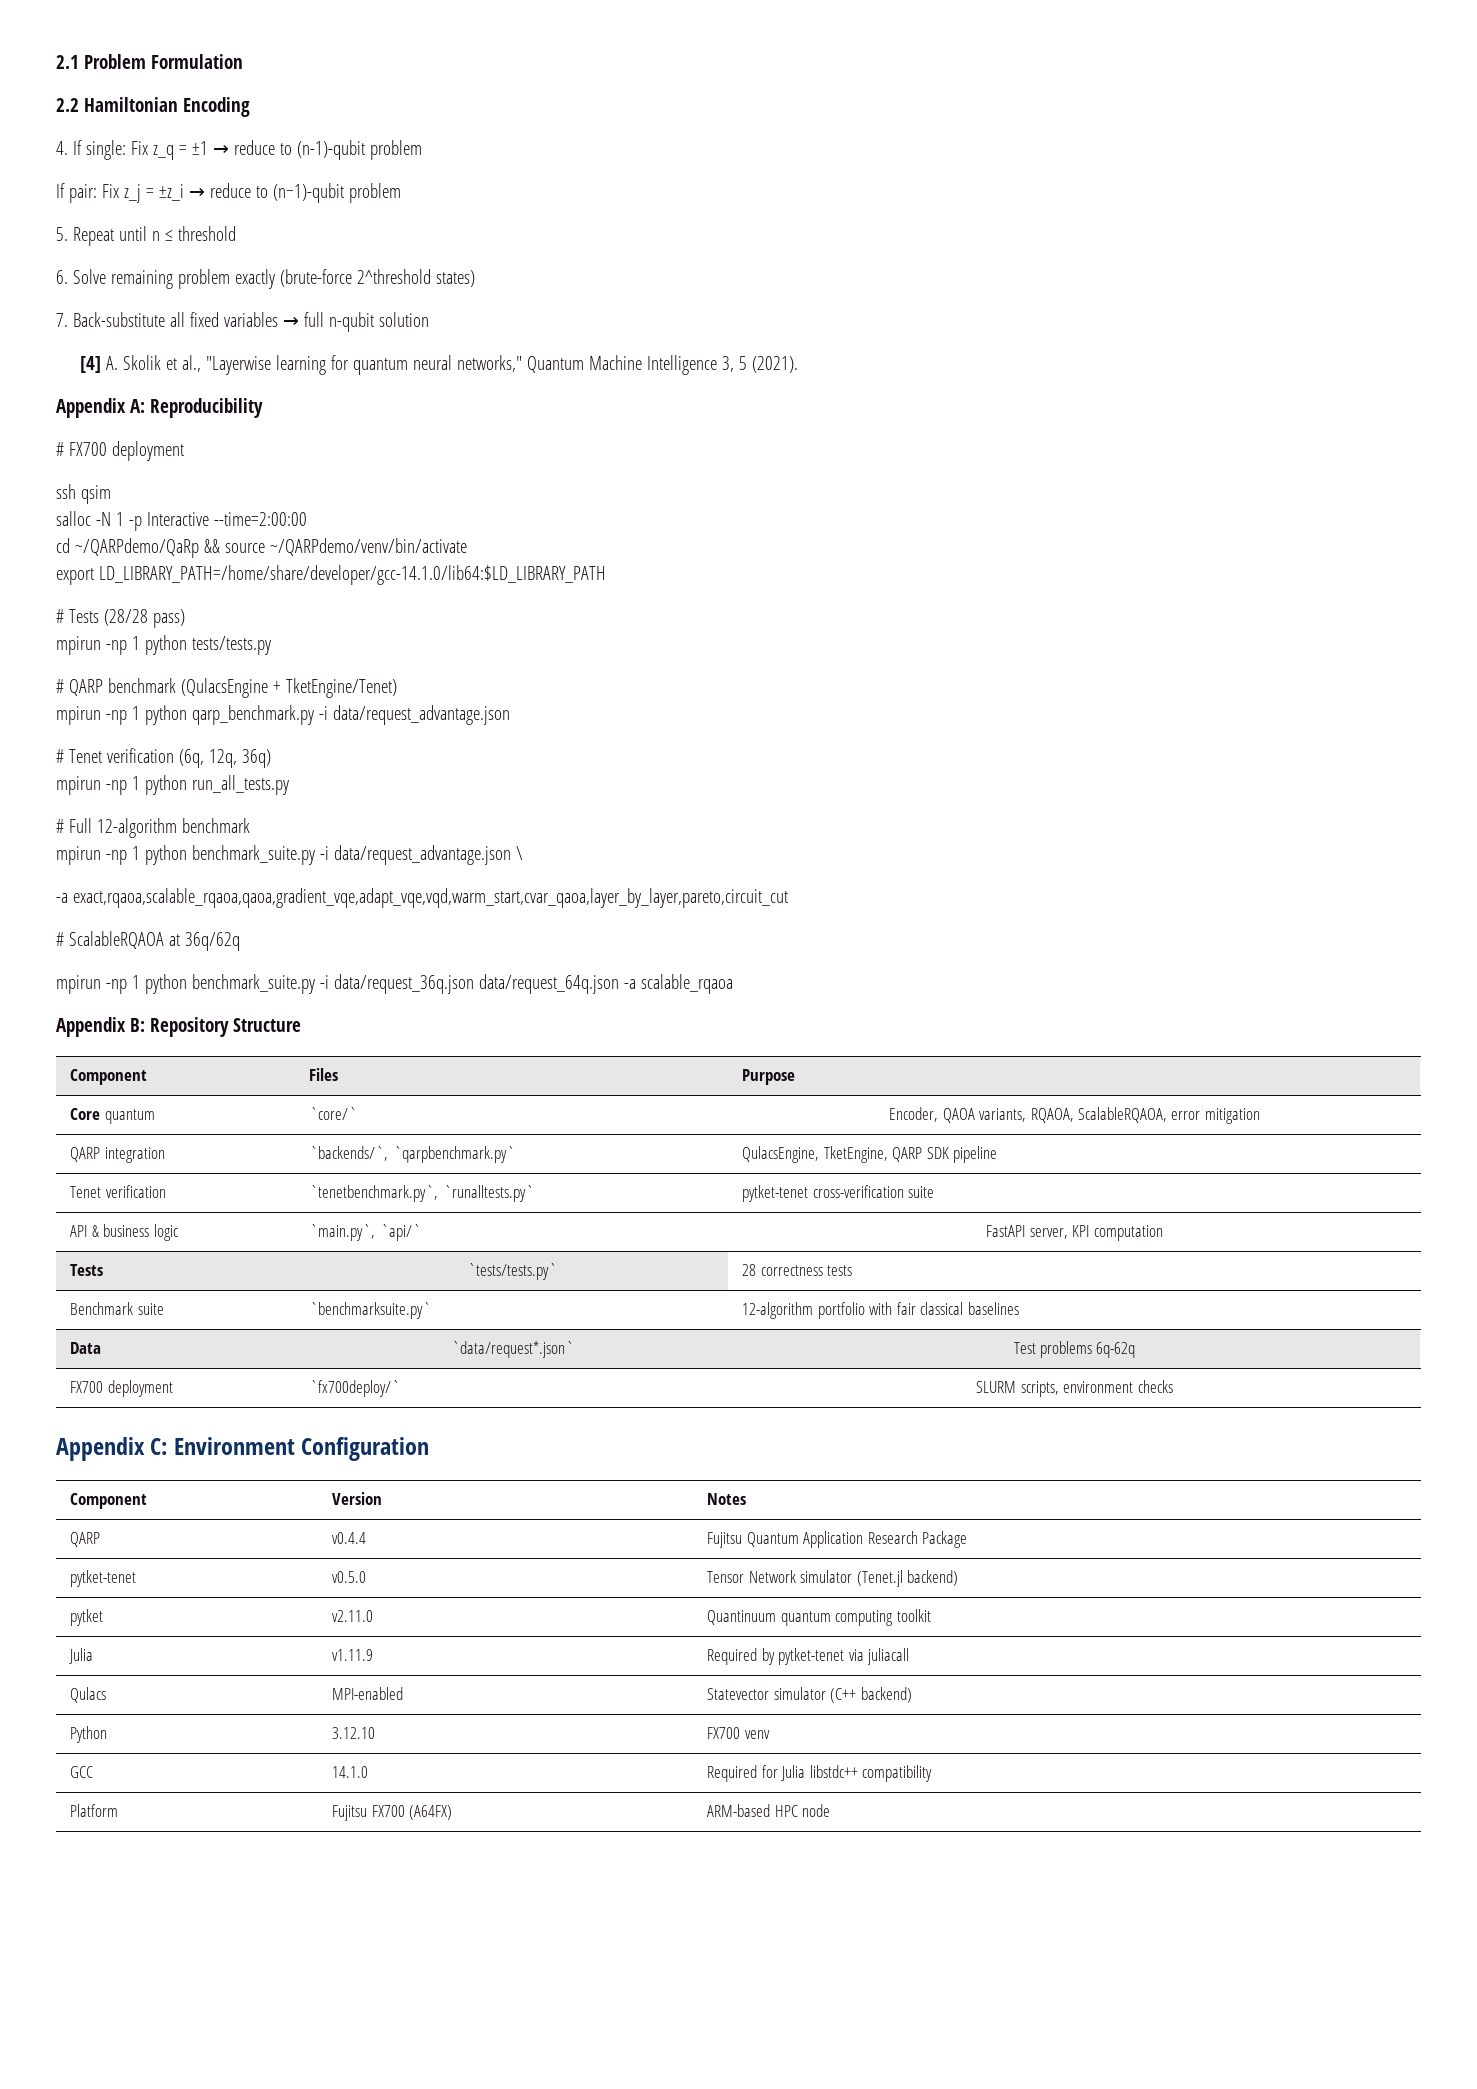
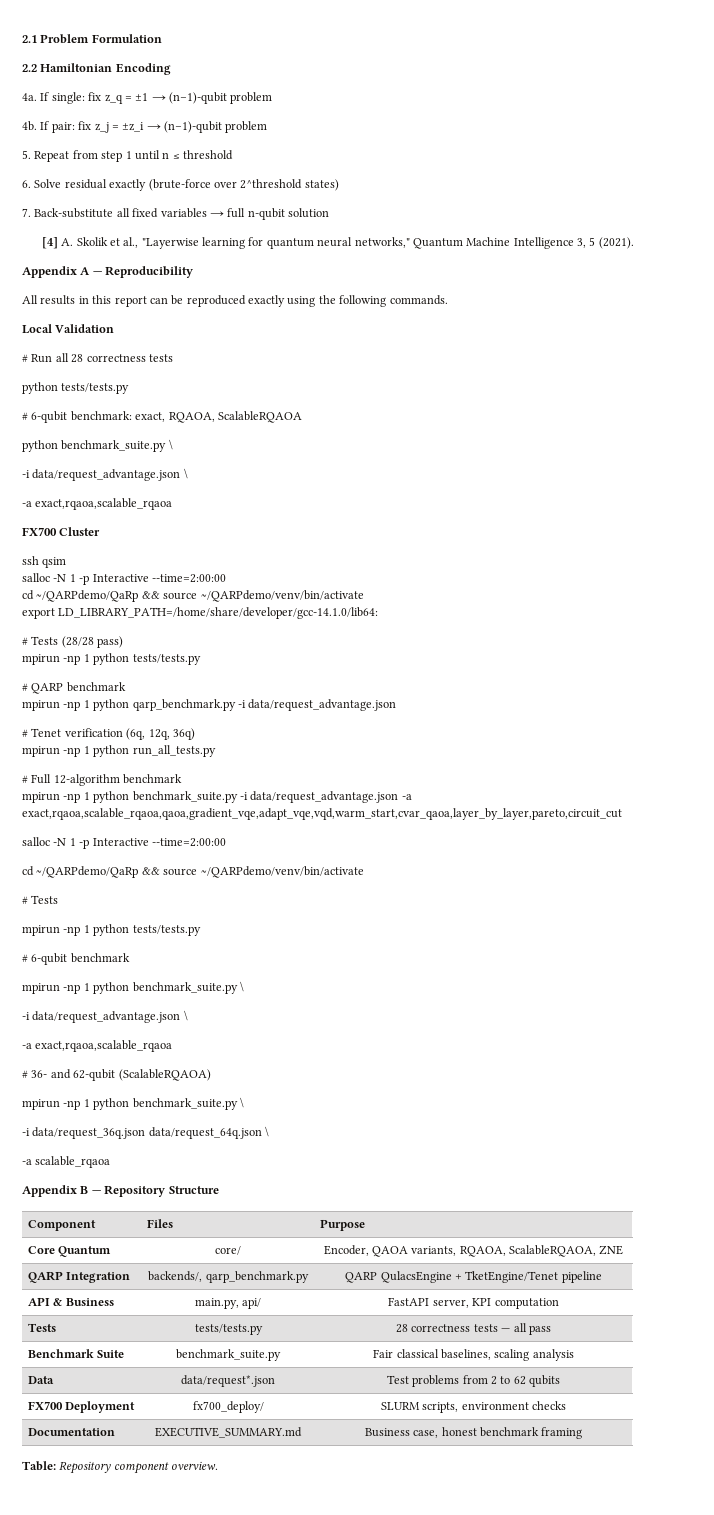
- 4. If single: Fix z_q = ±1 → reduce to (n-1)-qubit problem
- If pair: Fix z_j = ±z_i → reduce to (n−1)-qubit problem
+ 4a. If single: fix z_q = ±1 → (n−1)-qubit problem
+ 4b. If pair: fix z_j = ±z_i → (n−1)-qubit problem
- 5. Repeat until n ≤ threshold
+ 5. Repeat from step 1 until n ≤ threshold
- 6. Solve remaining problem exactly (brute-force 2^threshold states)
+ 6. Solve residual exactly (brute-force over 2^threshold states)
- Appendix A: Reproducibility
+ Appendix A — Reproducibility
- # FX700 deployment
+ All results in this report can be reproduced exactly using the following commands.
+ Local Validation
+ # Run all 28 correctness tests
+ python tests/tests.py
+ # 6-qubit benchmark: exact, RQAOA, ScalableRQAOA
+ python benchmark_suite.py \
+ -i data/request_advantage.json \
+ -a exact,rqaoa,scalable_rqaoa
+ FX700 Cluster
- export LD_LIBRARY_PATH=/home/share/developer/gcc-14.1.0/lib64:$LD_LIBRARY_PATH
+ export LD_LIBRARY_PATH=/home/share/developer/gcc-14.1.0/lib64:
- # QARP benchmark (QulacsEngine + TketEngine/Tenet)
+ # QARP benchmark
- mpirun -np 1 python benchmark_suite.py -i data/request_advantage.json \
- -a exact,rqaoa,scalable_rqaoa,qaoa,gradient_vqe,adapt_vqe,vqd,warm_start,cvar_qaoa,layer_by_layer,pareto,circuit_cut
- # ScalableRQAOA at 36q/62q
- mpirun -np 1 python benchmark_suite.py -i data/request_36q.json data/request_64q.json -a scalable_rqaoa
+ mpirun -np 1 python benchmark_suite.py -i data/request_advantage.json -a exact,rqaoa,scalable_rqaoa,qaoa,gradient_vqe,adapt_vqe,vqd,warm_start,cvar_qaoa,layer_by_layer,pareto,circuit_cut
+ salloc -N 1 -p Interactive --time=2:00:00
+ cd ~/QARPdemo/QaRp && source ~/QARPdemo/venv/bin/activate
+ # Tests
+ mpirun -np 1 python tests/tests.py
+ # 6-qubit benchmark
+ mpirun -np 1 python benchmark_suite.py \
+ -i data/request_advantage.json \
+ -a exact,rqaoa,scalable_rqaoa
+ # 36- and 62-qubit (ScalableRQAOA)
+ mpirun -np 1 python benchmark_suite.py \
+ -i data/request_36q.json data/request_64q.json \
+ -a scalable_rqaoa
- Appendix B: Repository Structure
+ Appendix B — Repository Structure
- Core quantum | `core/` | Encoder, QAOA variants, RQAOA, ScalableRQAOA, error mitigation
- QARP integration | `backends/`, `qarpbenchmark.py` | QulacsEngine, TketEngine, QARP SDK pipeline
- Tenet verification | `tenetbenchmark.py`, `runalltests.py` | pytket-tenet cross-verification suite
- API & business logic | `main.py`, `api/` | FastAPI server, KPI computation
+ Core Quantum | core/ | Encoder, QAOA variants, RQAOA, ScalableRQAOA, ZNE
+ QARP Integration | backends/, qarp_benchmark.py | QARP QulacsEngine + TketEngine/Tenet pipeline
+ API & Business | main.py, api/ | FastAPI server, KPI computation
- Tests | `tests/tests.py` | 28 correctness tests
- Benchmark suite | `benchmarksuite.py` | 12-algorithm portfolio with fair classical baselines
+ Tests | tests/tests.py | 28 correctness tests — all pass
+ Benchmark Suite | benchmark_suite.py | Fair classical baselines, scaling analysis
- Data | `data/request*.json` | Test problems 6q-62q
- FX700 deployment | `fx700deploy/` | SLURM scripts, environment checks
+ Data | data/request*.json | Test problems from 2 to 62 qubits
+ FX700 Deployment | fx700_deploy/ | SLURM scripts, environment checks
- Appendix C: Environment Configuration
- Component | Version | Notes
- QARP | v0.4.4 | Fujitsu Quantum Application Research Package
- pytket-tenet | v0.5.0 | Tensor Network simulator (Tenet.jl backend)
- pytket | v2.11.0 | Quantinuum quantum computing toolkit
- Julia | v1.11.9 | Required by pytket-tenet via juliacall
- Qulacs | MPI-enabled | Statevector simulator (C++ backend)
- Python | 3.12.10 | FX700 venv
- GCC | 14.1.0 | Required for Julia libstdc++ compatibility
- Platform | Fujitsu FX700 (A64FX) | ARM-based HPC node
+ Documentation | EXECUTIVE_SUMMARY.md | Business case, honest benchmark framing
+ Table: Repository component overview.

